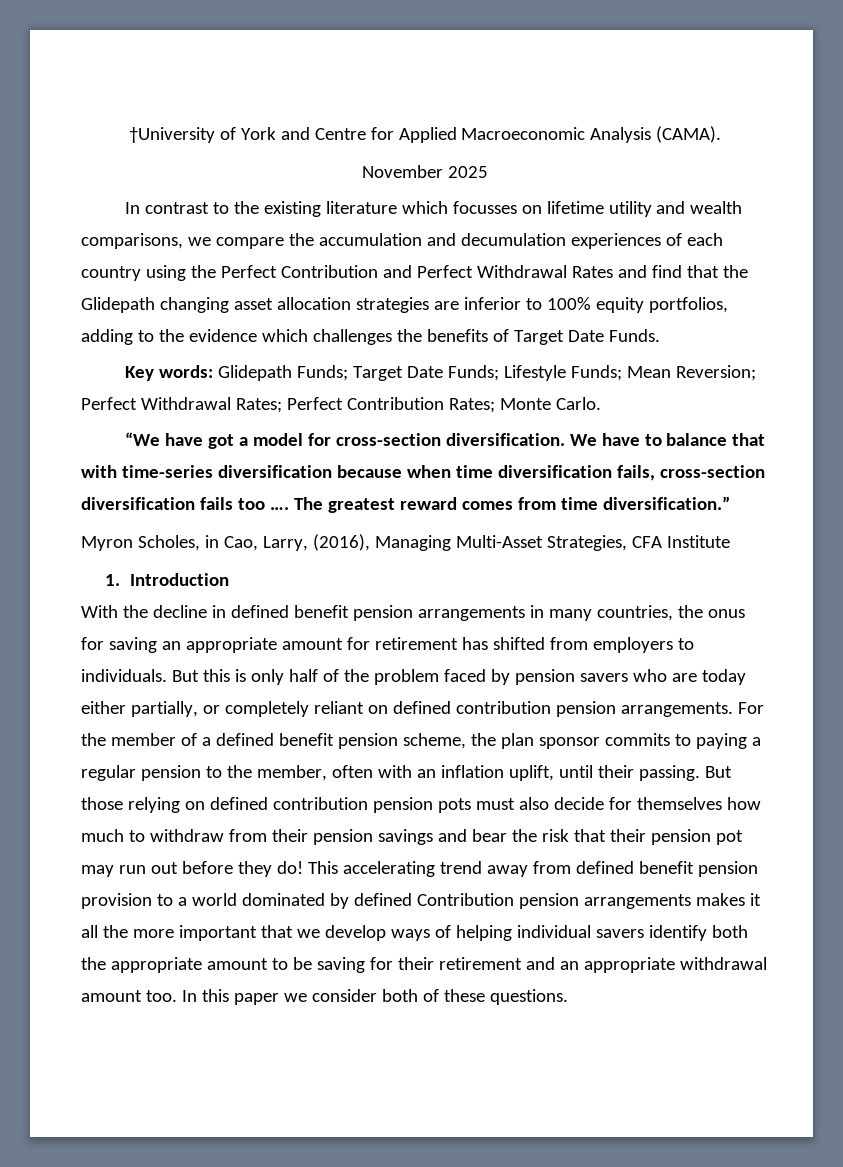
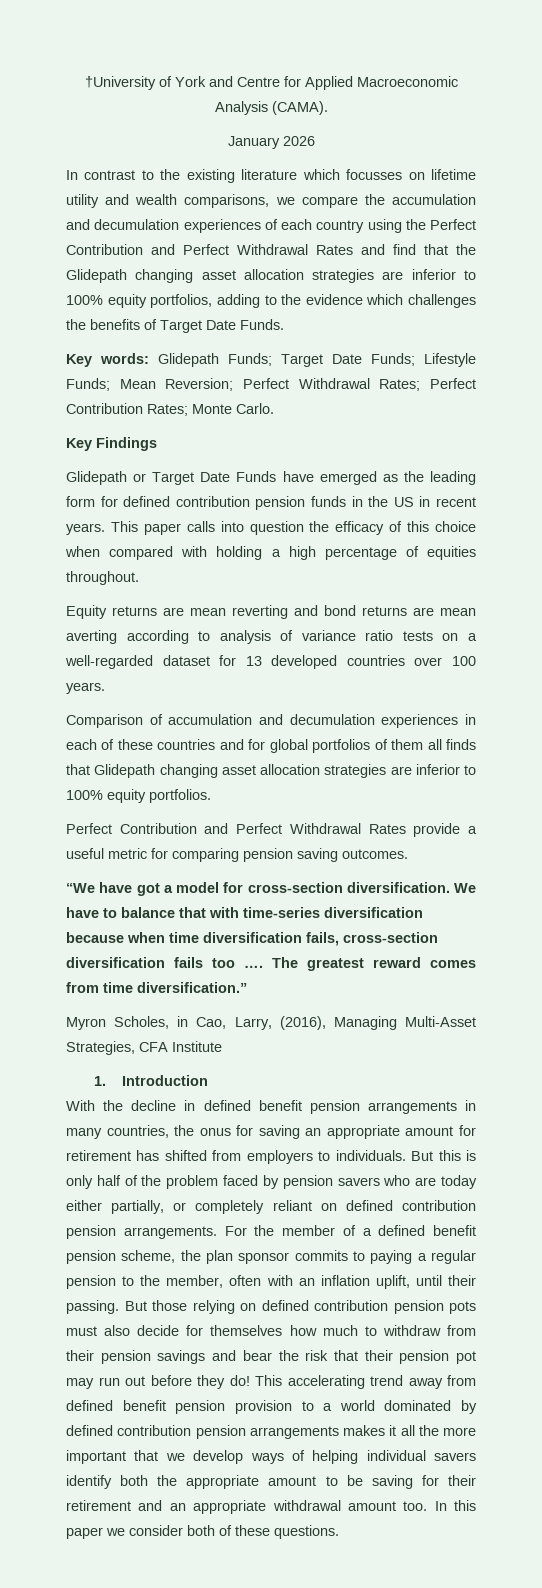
- November 2025
+ January 2026
+ Key Findings
+ Glidepath or Target Date Funds have emerged as the leading form for defined contribution pension funds in the US in recent years. This paper calls into question the efficacy of this choice when compared with holding a high percentage of equities throughout.
+ Equity returns are mean reverting and bond returns are mean averting according to analysis of variance ratio tests on a well-regarded dataset for 13 developed countries over 100 years.
+ Comparison of accumulation and decumulation experiences in each of these countries and for global portfolios of them all finds that Glidepath changing asset allocation strategies are inferior to 100% equity portfolios.
+ Perfect Contribution and Perfect Withdrawal Rates provide a useful metric for comparing pension saving outcomes.
- This accelerating trend away from defined benefit pension provision to a world dominated by defined Contribution pension arrangements makes it all the more important that we develop ways of helping individual savers identify both the appropriate amount to be saving for their retirement and an appropriate withdrawal amount too.
+ This accelerating trend away from defined benefit pension provision to a world dominated by defined contribution pension arrangements makes it all the more important that we develop ways of helping individual savers identify both the appropriate amount to be saving for their retirement and an appropriate withdrawal amount too.

